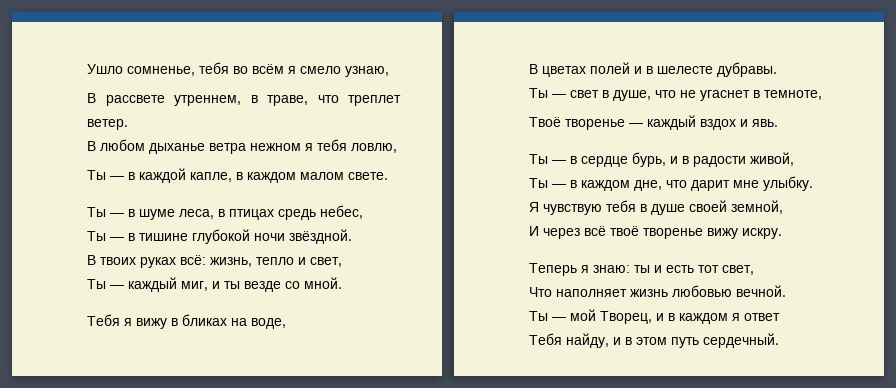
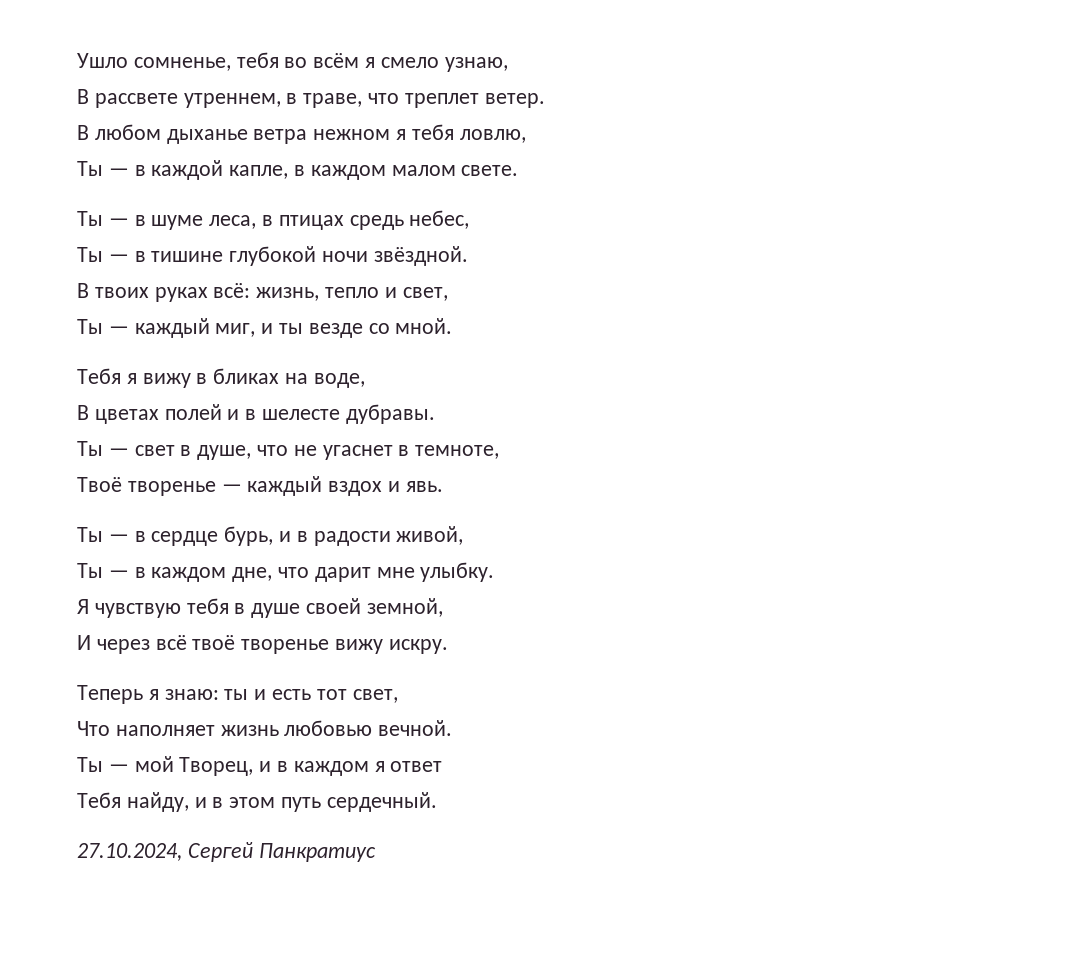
+ 27.10.2024, Сергей Панкратиус

